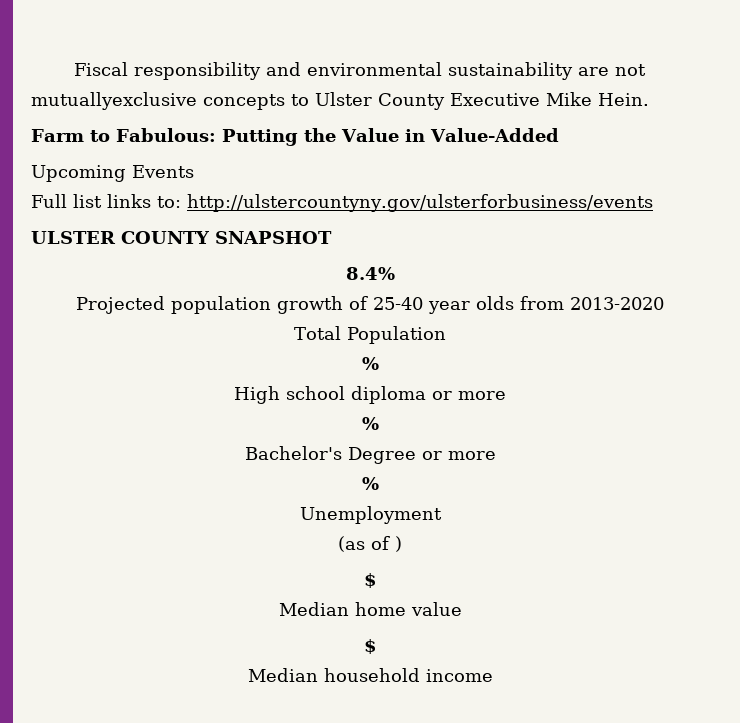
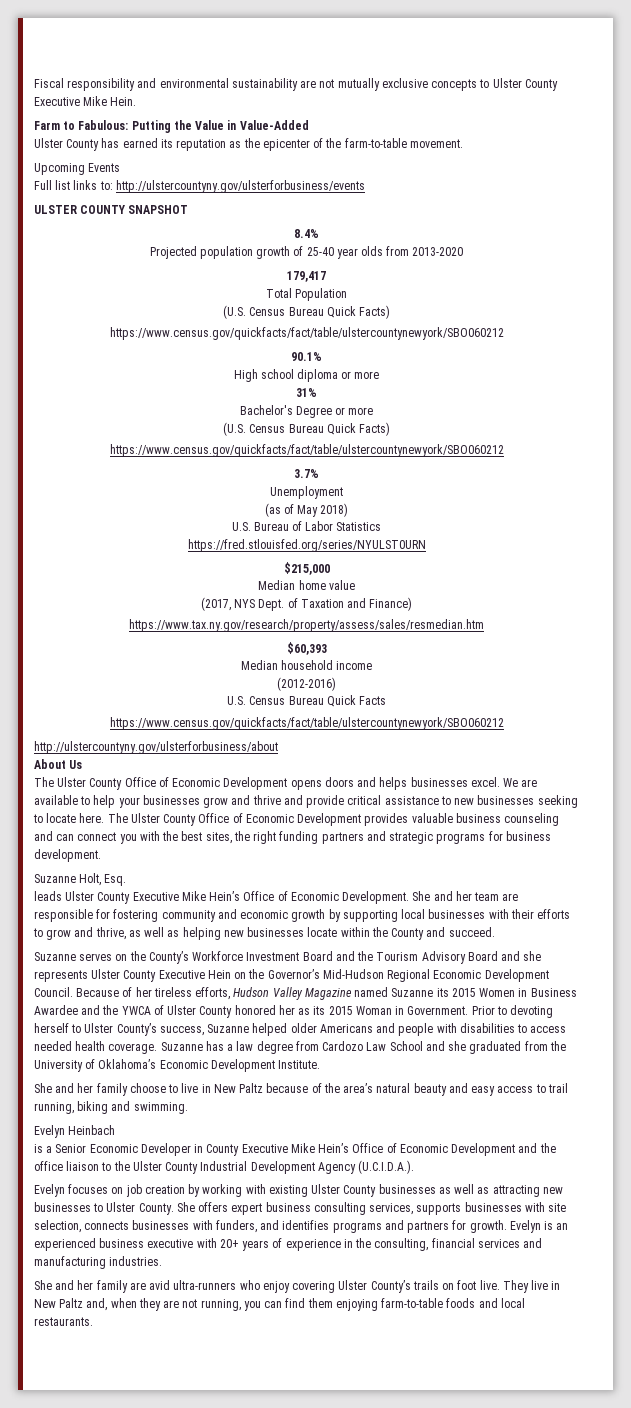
- Fiscal responsibility and environmental sustainability are not mutuallyexclusive concepts to Ulster County Executive Mike Hein.
+ Fiscal responsibility and environmental sustainability are not mutually exclusive concepts to Ulster County Executive Mike Hein.
+ Ulster County has earned its reputation as the epicenter of the farm-to-table movement.
+ 179,417
  Total Population
- %
+ (U.S. Census Bureau Quick Facts)
+ https://www.census.gov/quickfacts/fact/table/ulstercountynewyork/SBO060212
+ 90.1%
  High school diploma or more
- %
+ 31%
  Bachelor's Degree or more
- %
+ (U.S. Census Bureau Quick Facts)
+ https://www.census.gov/quickfacts/fact/table/ulstercountynewyork/SBO060212
+ 3.7%
  Unemployment
- (as of )
- $
+ (as of May 2018)
+ U.S. Bureau of Labor Statistics
+ https://fred.stlouisfed.org/series/NYULST0URN
+ $215,000
  Median home value
- $
+ (2017, NYS Dept. of Taxation and Finance)
+ https://www.tax.ny.gov/research/property/assess/sales/resmedian.htm
+ $60,393
  Median household income
+ (2012-2016)
+ U.S. Census Bureau Quick Facts
+ https://www.census.gov/quickfacts/fact/table/ulstercountynewyork/SBO060212
+ http://ulstercountyny.gov/ulsterforbusiness/about
+ About Us
+ The Ulster County Office of Economic Development opens doors and helps businesses excel. We are available to help your businesses grow and thrive and provide critical assistance to new businesses seeking to locate here. The Ulster County Office of Economic Development provides valuable business counseling and can connect you with the best sites, the right funding partners and strategic programs for business development.
+ Suzanne Holt, Esq.
+ leads Ulster County Executive Mike Hein’s Office of Economic Development. She and her team are responsible for fostering community and economic growth by supporting local businesses with their efforts to grow and thrive, as well as helping new businesses locate within the County and succeed.
+ Suzanne serves on the County’s Workforce Investment Board and the Tourism Advisory Board and she represents Ulster County Executive Hein on the Governor’s Mid-Hudson Regional Economic Development Council. Because of her tireless efforts, Hudson Valley Magazine named Suzanne its 2015 Women in Business Awardee and the YWCA of Ulster County honored her as its 2015 Woman in Government. Prior to devoting herself to Ulster County’s success, Suzanne helped older Americans and people with disabilities to access needed health coverage. Suzanne has a law degree from Cardozo Law School and she graduated from the University of Oklahoma’s Economic Development Institute.
+ She and her family choose to live in New Paltz because of the area’s natural beauty and easy access to trail running, biking and swimming.
+ Evelyn Heinbach
+ is a Senior Economic Developer in County Executive Mike Hein’s Office of Economic Development and the office liaison to the Ulster County Industrial Development Agency (U.C.I.D.A.).
+ Evelyn focuses on job creation by working with existing Ulster County businesses as well as attracting new businesses to Ulster County. She offers expert business consulting services, supports businesses with site selection, connects businesses with funders, and identifies programs and partners for growth. Evelyn is an experienced business executive with 20+ years of experience in the consulting, financial services and manufacturing industries.
+ She and her family are avid ultra-runners who enjoy covering Ulster County’s trails on foot live. They live in New Paltz and, when they are not running, you can find them enjoying farm-to-table foods and local restaurants.

